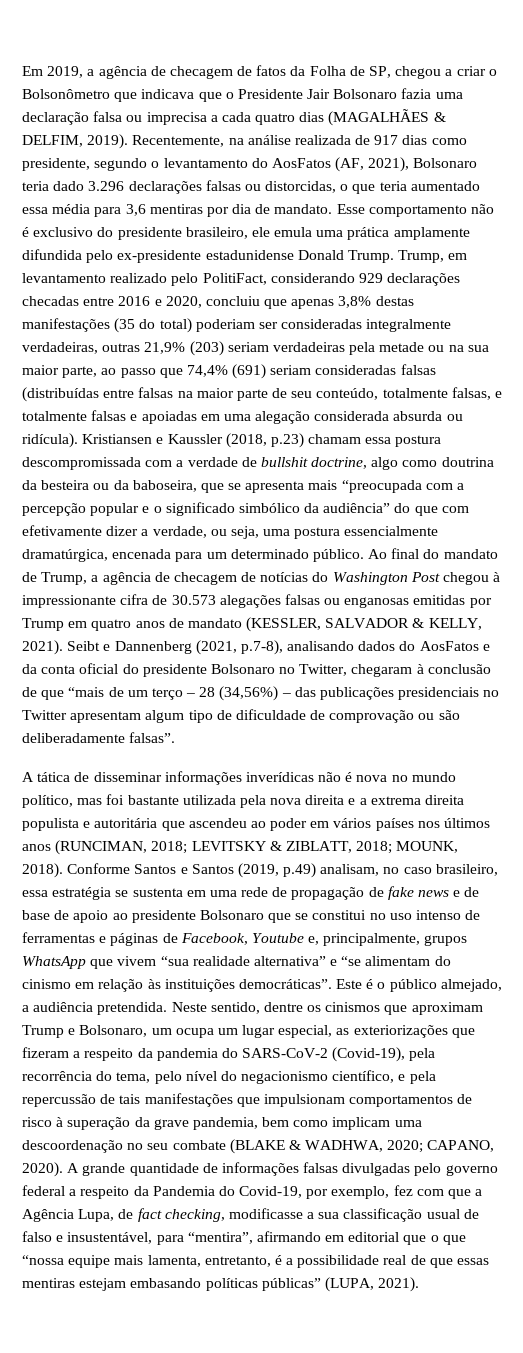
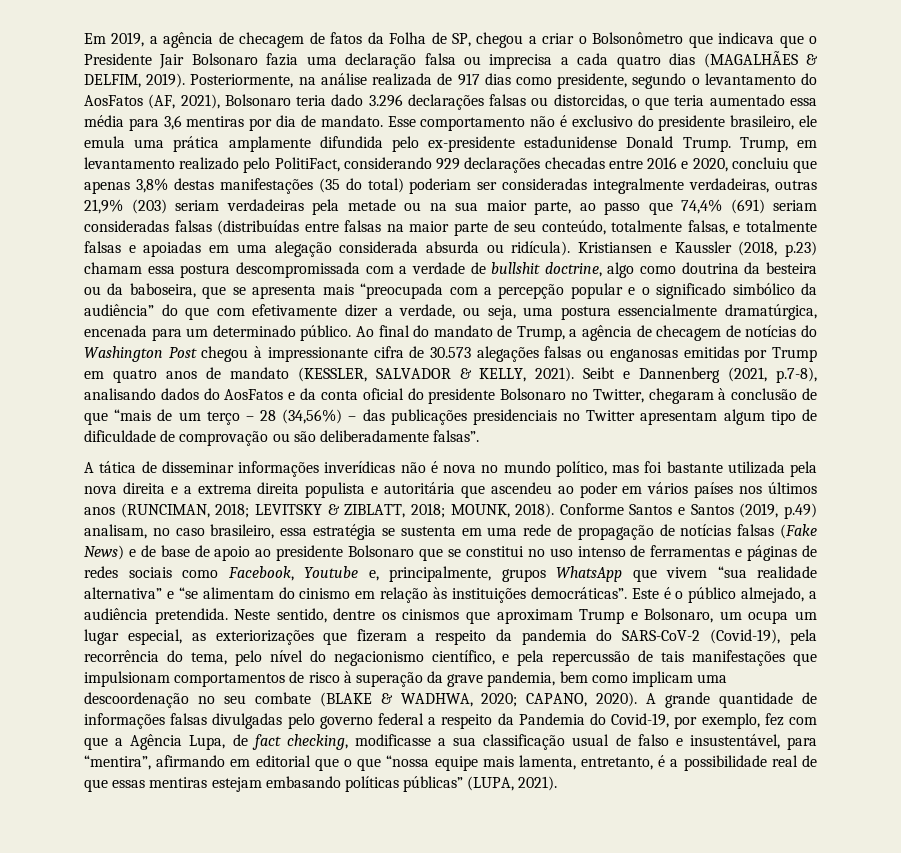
- Recentemente, na análise realizada de 917 dias como presidente, segundo o levantamento do AosFatos (AF, 2021), Bolsonaro teria dado 3.296 declarações falsas ou distorcidas, o que teria aumentado essa média para 3,6 mentiras por dia de mandato.
+ Posteriormente, na análise realizada de 917 dias como presidente, segundo o levantamento do AosFatos (AF, 2021), Bolsonaro teria dado 3.296 declarações falsas ou distorcidas, o que teria aumentado essa média para 3,6 mentiras por dia de mandato.
- Conforme Santos e Santos (2019, p.49) analisam, no caso brasileiro, essa estratégia se sustenta em uma rede de propagação de fake news e de base de apoio ao presidente Bolsonaro que se constitui no uso intenso de ferramentas e páginas de Facebook, Youtube e, principalmente, grupos WhatsApp que vivem “sua realidade alternativa” e “se alimentam do cinismo em relação às instituições democráticas”.
+ Conforme Santos e Santos (2019, p.49) analisam, no caso brasileiro, essa estratégia se sustenta em uma rede de propagação de notícias falsas (Fake News) e de base de apoio ao presidente Bolsonaro que se constitui no uso intenso de ferramentas e páginas de redes sociais como Facebook, Youtube e, principalmente, grupos WhatsApp que vivem “sua realidade alternativa” e “se alimentam do cinismo em relação às instituições democráticas”.

